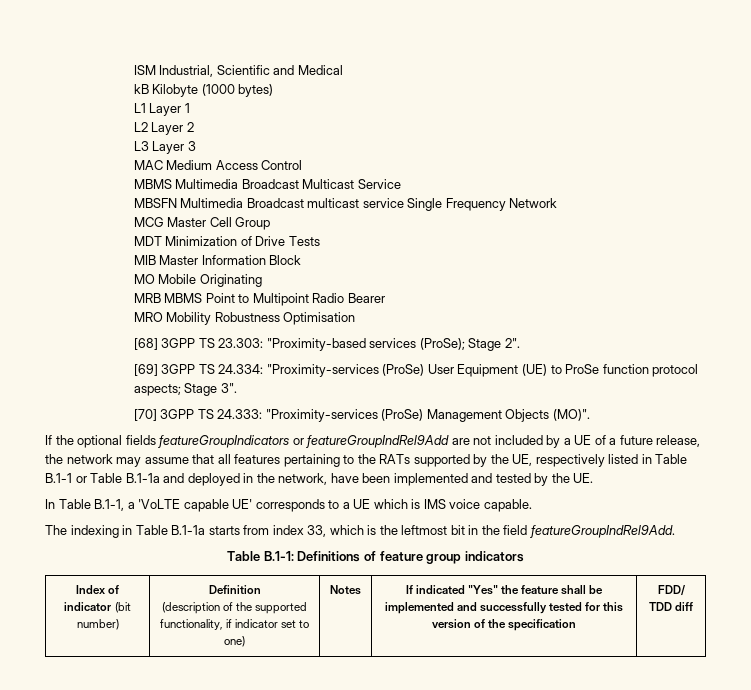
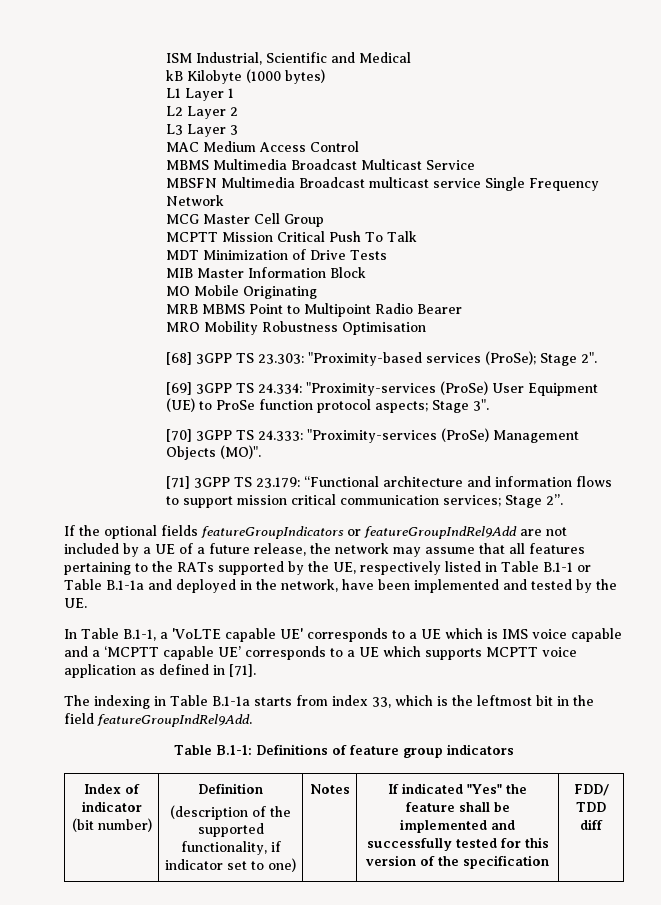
+ MCPTT Mission Critical Push To Talk
+ [71] 3GPP TS 23.179: “Functional architecture and information flows to support mission critical communication services; Stage 2”.
- In Table B.1-1, a 'VoLTE capable UE' corresponds to a UE which is IMS voice capable.
+ In Table B.1-1, a 'VoLTE capable UE' corresponds to a UE which is IMS voice capable and a ‘MCPTT capable UE’ corresponds to a UE which supports MCPTT voice application as defined in [71].

